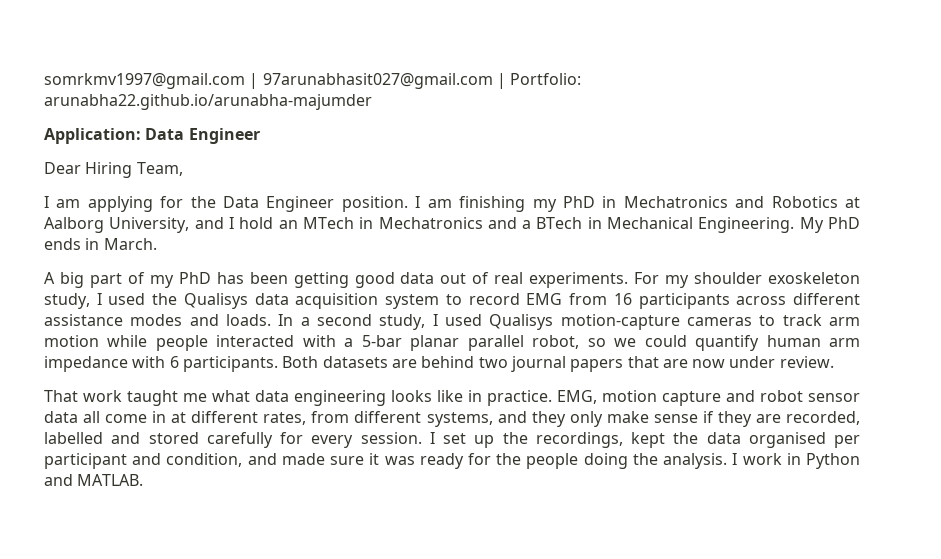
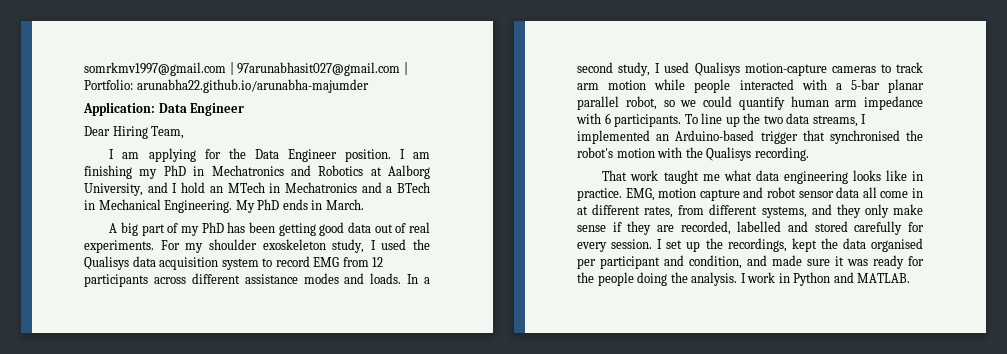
- For my shoulder exoskeleton study, I used the Qualisys data acquisition system to record EMG from 16 participants across different assistance modes and loads.
+ For my shoulder exoskeleton study, I used the Qualisys data acquisition system to record EMG from 12 participants across different assistance modes and loads.
- Both datasets are behind two journal papers that are now under review.
+ To line up the two data streams, I implemented an Arduino-based trigger that synchronised the robot's motion with the Qualisys recording.

